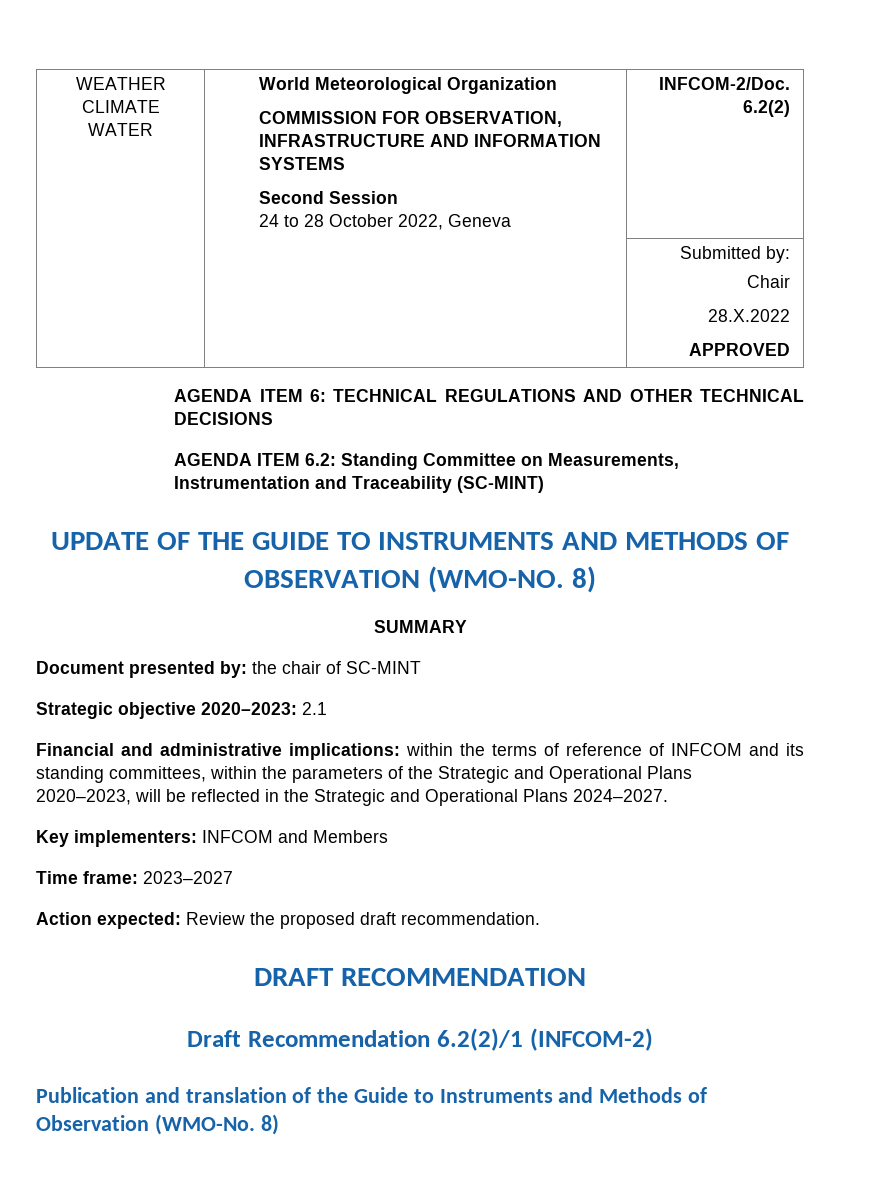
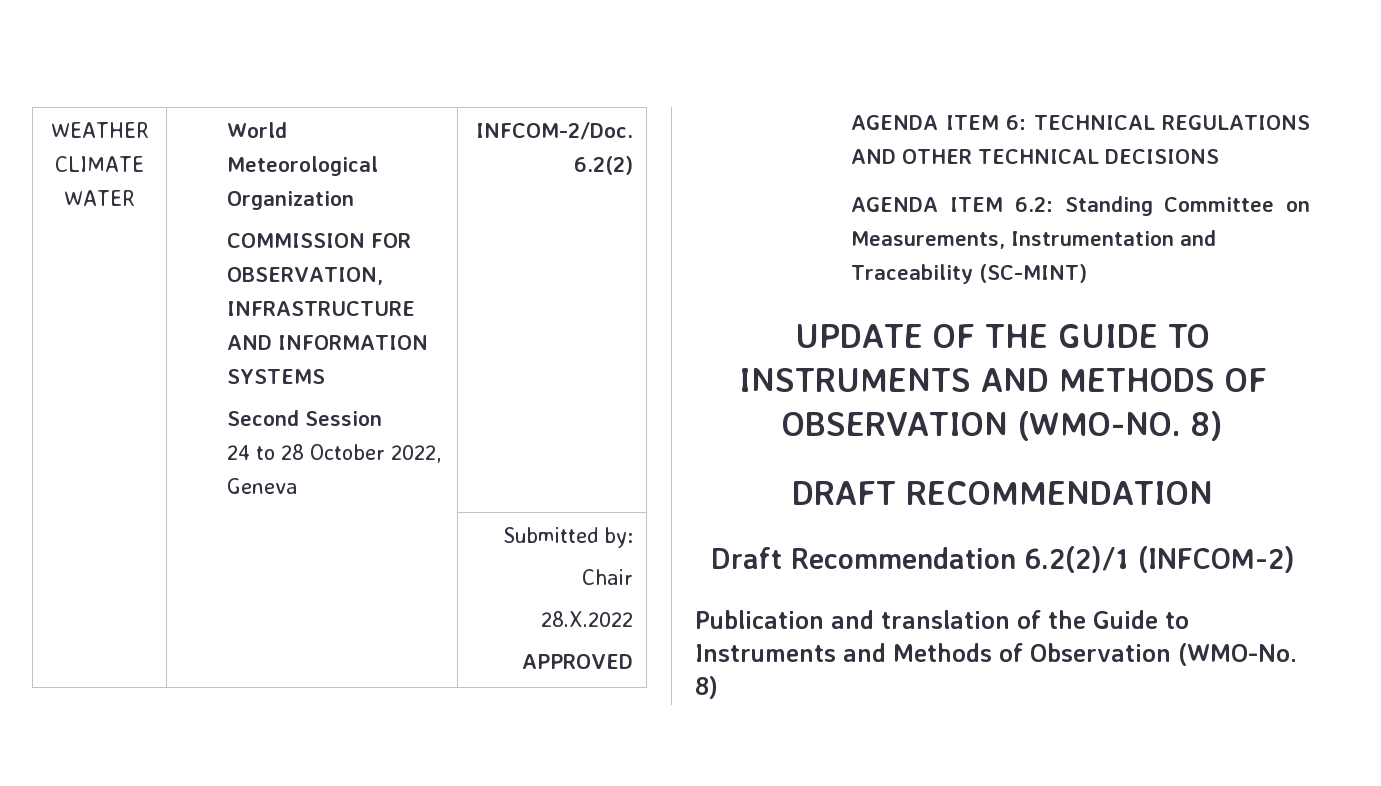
- SUMMARY
- Document presented by: the chair of SC-MINT
- Strategic objective 2020–2023: 2.1
- Financial and administrative implications: within the terms of reference of INFCOM and its standing committees, within the parameters of the Strategic and Operational Plans
- 2020–2023, will be reflected in the Strategic and Operational Plans 2024–2027.
- Key implementers: INFCOM and Members
- Time frame: 2023–2027
- Action expected: Review the proposed draft recommendation.

